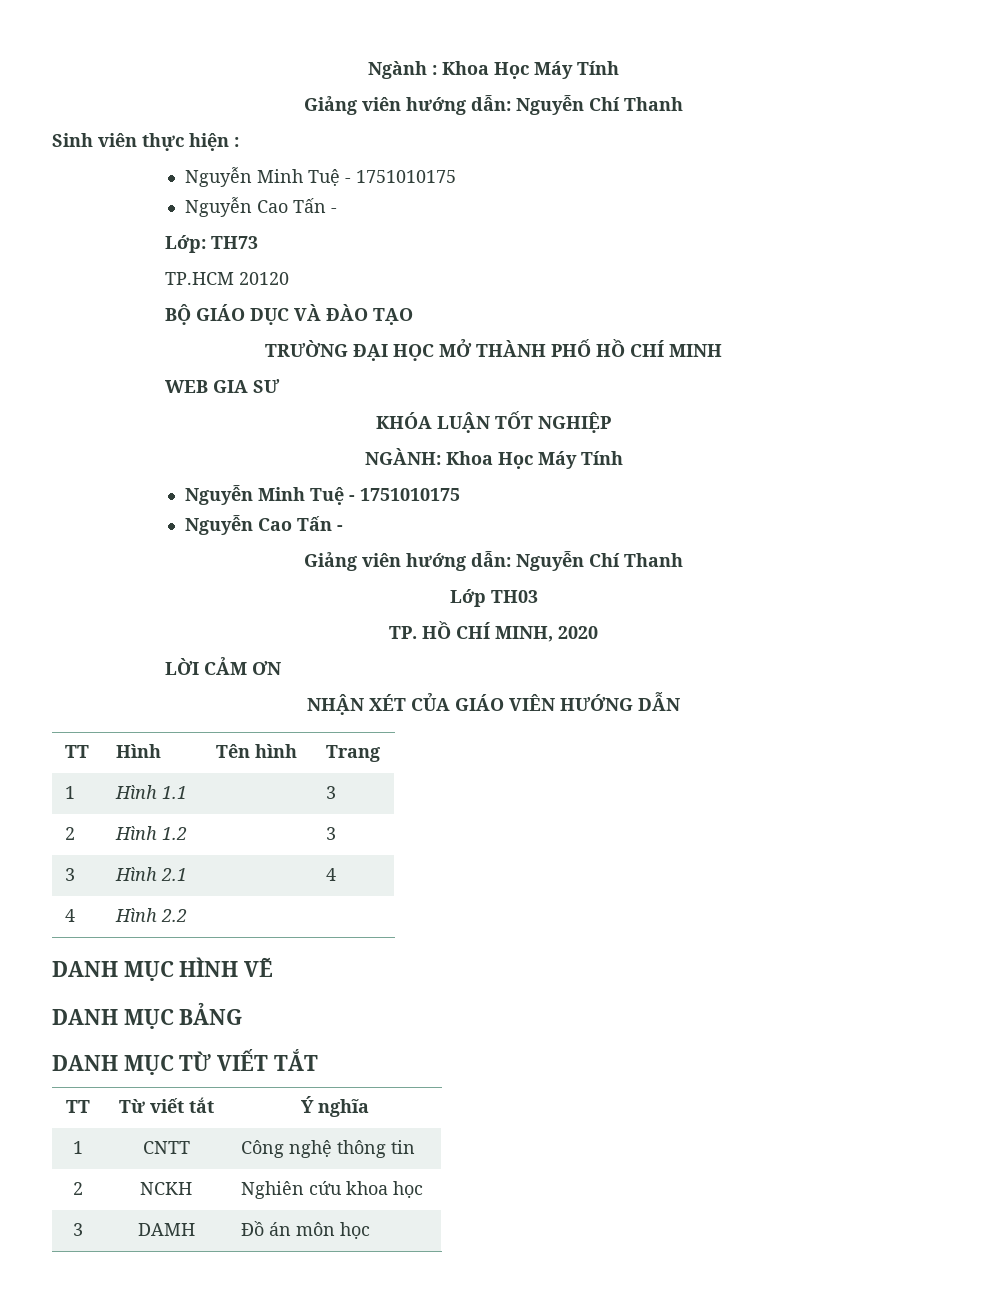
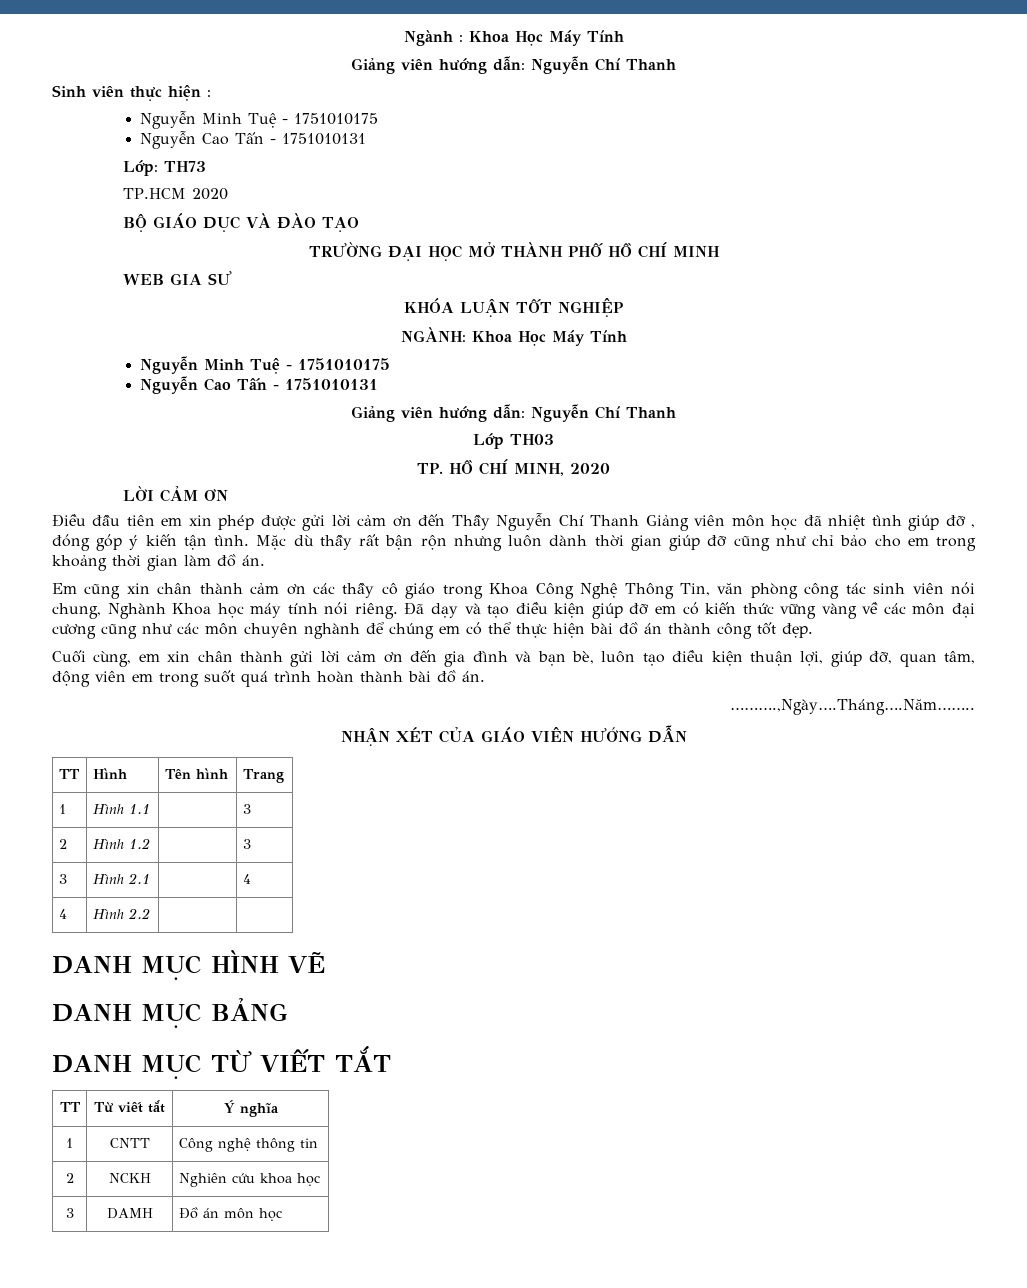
  Sinh viên thực hiện :
  Nguyễn Minh Tuệ - 1751010175
- Nguyễn Cao Tấn -
+ Nguyễn Cao Tấn - 1751010131
- TP.HCM 20120
+ TP.HCM 2020
  NGÀNH: Khoa Học Máy Tính
  Nguyễn Minh Tuệ - 1751010175
- Nguyễn Cao Tấn -
+ Nguyễn Cao Tấn - 1751010131
+ Điều đầu tiên em xin phép được gửi lời cảm ơn đến Thầy Nguyễn Chí Thanh Giảng viên môn học đã nhiệt tình giúp đỡ , đóng góp ý kiến tận tình. Mặc dù thầy rất bận rộn nhưng luôn dành thời gian giúp đỡ cũng như chỉ bảo cho em trong khoảng thời gian làm đồ án.
+ Em cũng xin chân thành cảm ơn các thầy cô giáo trong Khoa Công Nghệ Thông Tin, văn phòng công tác sinh viên nói chung, Nghành Khoa học máy tính nói riêng. Đã dạy và tạo điều kiện giúp đỡ em có kiến thức vững vàng về các môn đại cương cũng như các môn chuyên nghành để chúng em có thể thực hiện bài đồ án thành công tốt đẹp.
+ Cuối cùng, em xin chân thành gửi lời cảm ơn đến gia đình và bạn bè, luôn tạo điều kiện thuận lợi, giúp đỡ, quan tâm, động viên em trong suốt quá trình hoàn thành bài đồ án.
+ ……….,Ngày….Tháng….Năm……..

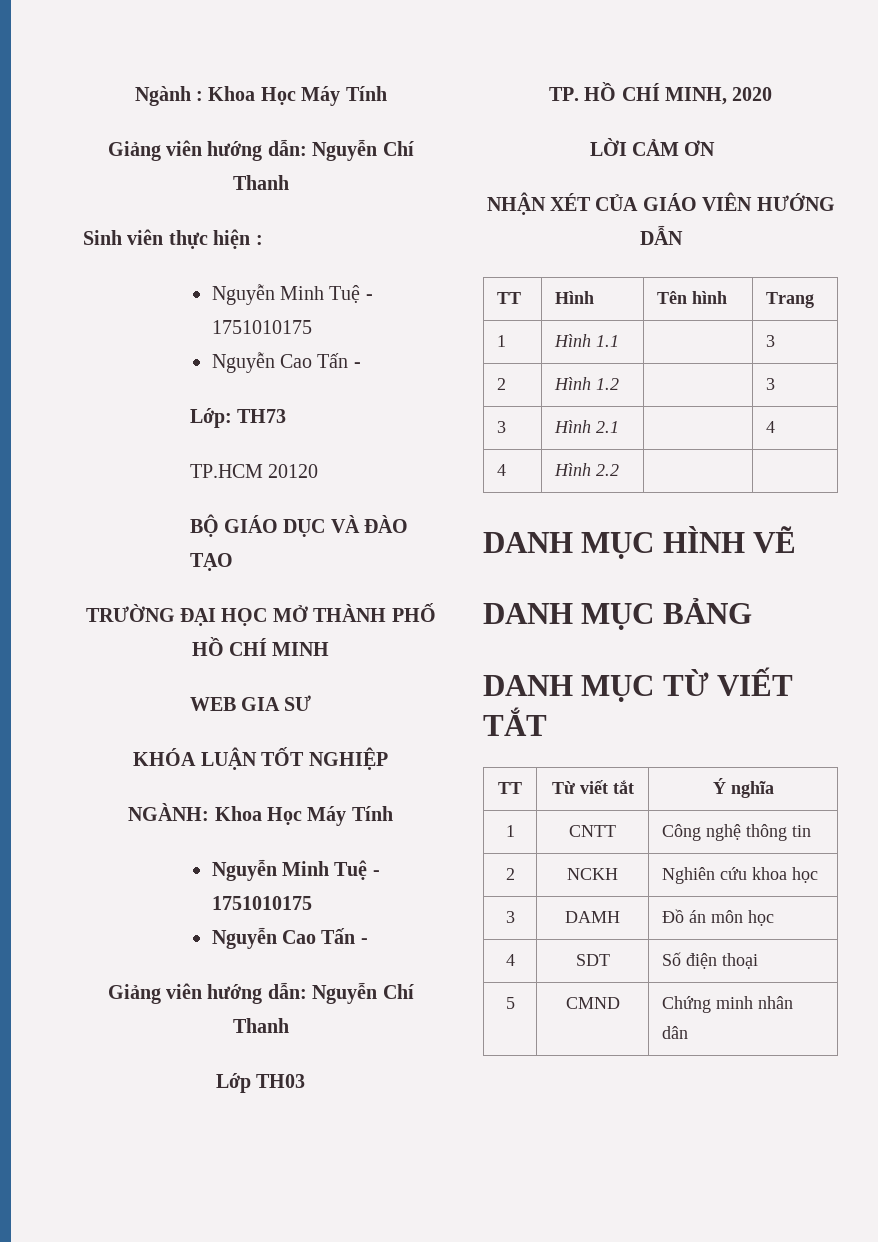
  Sinh viên thực hiện :
  Nguyễn Minh Tuệ - 1751010175
- Nguyễn Cao Tấn - 1751010131
+ Nguyễn Cao Tấn -
- TP.HCM 2020
+ TP.HCM 20120
  NGÀNH: Khoa Học Máy Tính
  Nguyễn Minh Tuệ - 1751010175
- Nguyễn Cao Tấn - 1751010131
+ Nguyễn Cao Tấn -
- Điều đầu tiên em xin phép được gửi lời cảm ơn đến Thầy Nguyễn Chí Thanh Giảng viên môn học đã nhiệt tình giúp đỡ , đóng góp ý kiến tận tình. Mặc dù thầy rất bận rộn nhưng luôn dành thời gian giúp đỡ cũng như chỉ bảo cho em trong khoảng thời gian làm đồ án.
- Em cũng xin chân thành cảm ơn các thầy cô giáo trong Khoa Công Nghệ Thông Tin, văn phòng công tác sinh viên nói chung, Nghành Khoa học máy tính nói riêng. Đã dạy và tạo điều kiện giúp đỡ em có kiến thức vững vàng về các môn đại cương cũng như các môn chuyên nghành để chúng em có thể thực hiện bài đồ án thành công tốt đẹp.
- Cuối cùng, em xin chân thành gửi lời cảm ơn đến gia đình và bạn bè, luôn tạo điều kiện thuận lợi, giúp đỡ, quan tâm, động viên em trong suốt quá trình hoàn thành bài đồ án.
- ……….,Ngày….Tháng….Năm……..
+ 4 | SDT | Số điện thoại
+ 5 | CMND | Chứng minh nhân dân

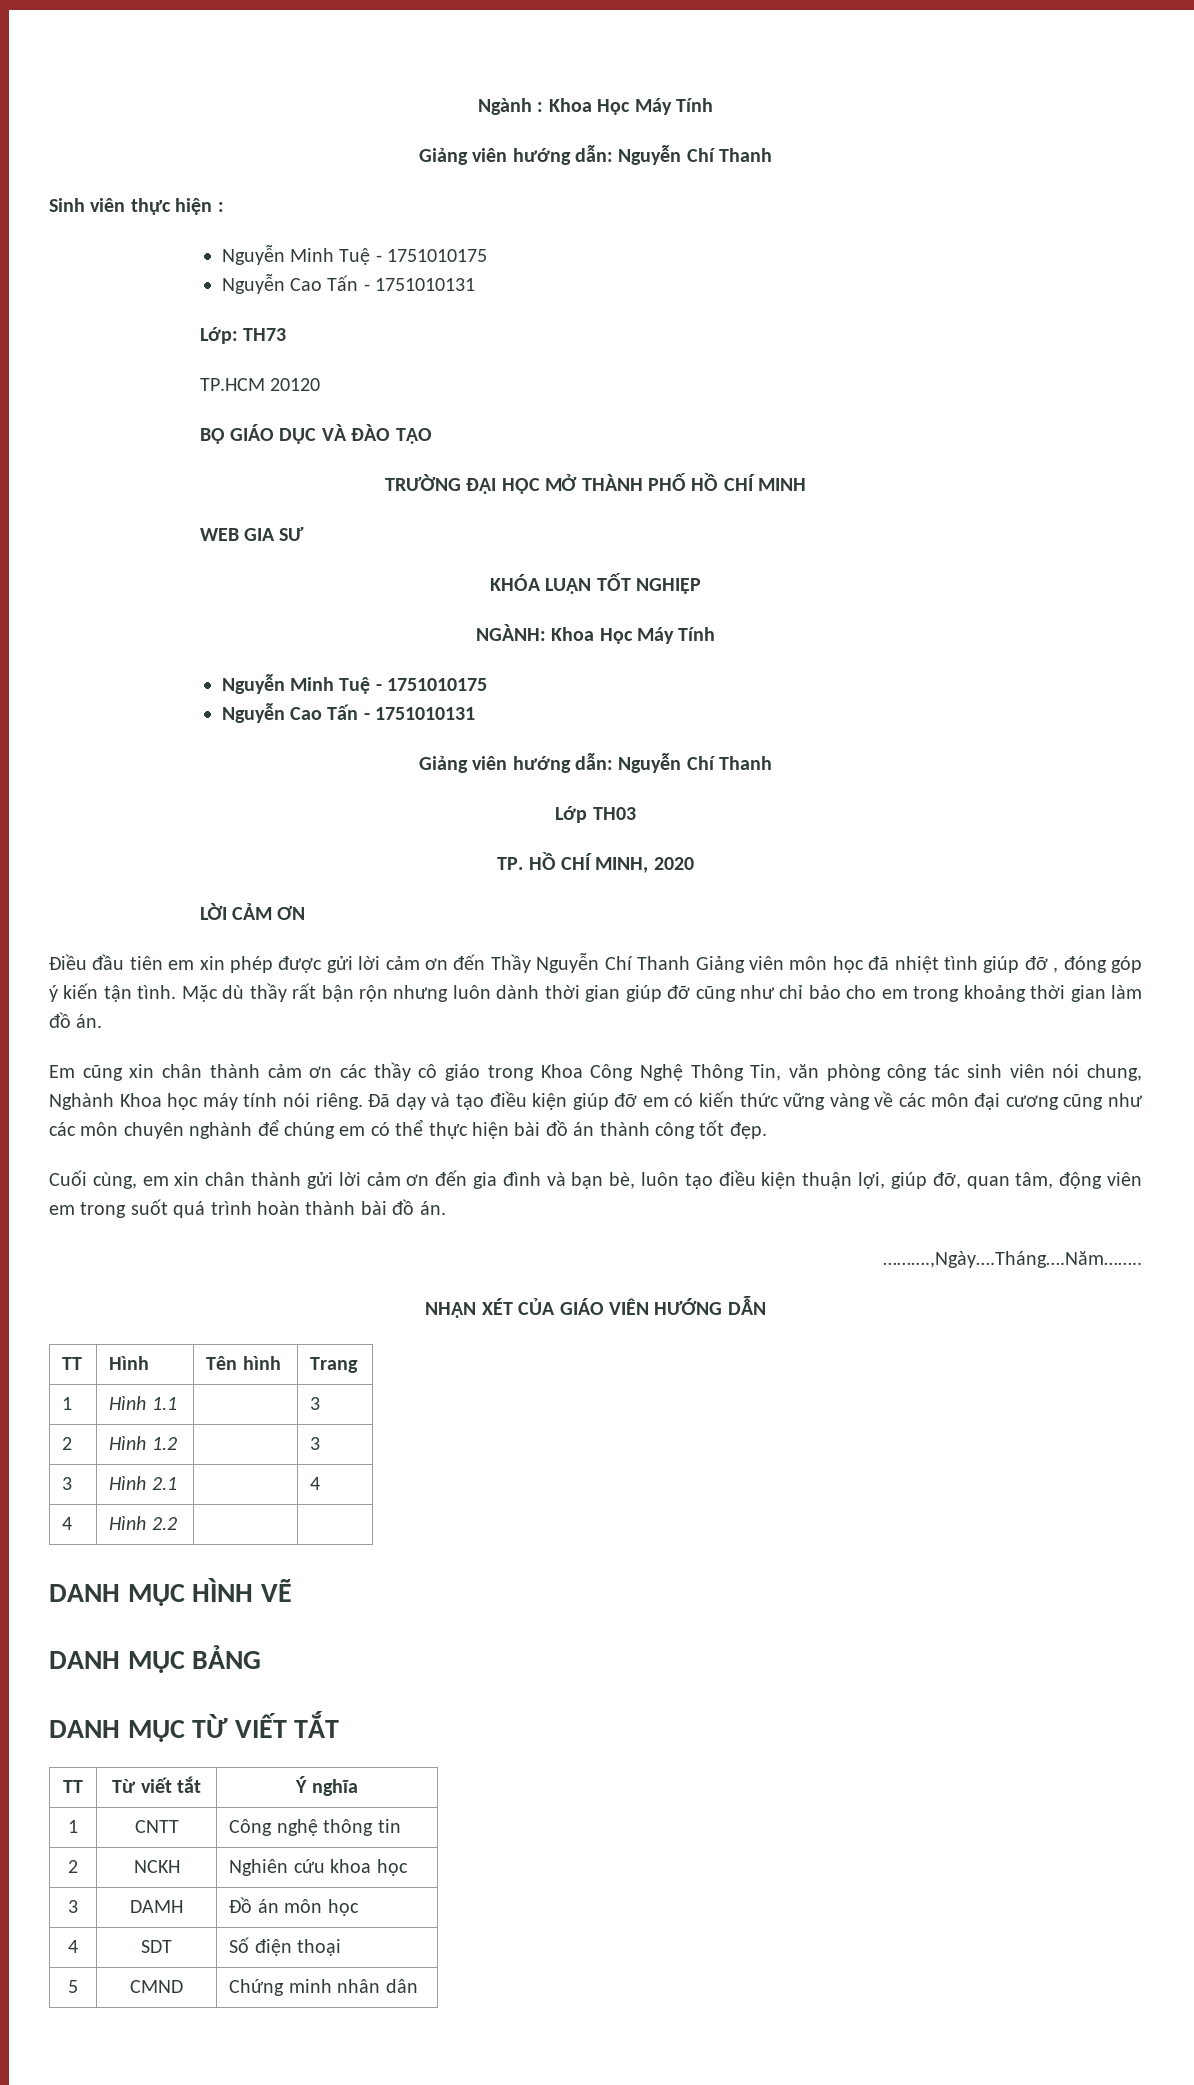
  Sinh viên thực hiện :
  Nguyễn Minh Tuệ - 1751010175
- Nguyễn Cao Tấn -
+ Nguyễn Cao Tấn - 1751010131
  NGÀNH: Khoa Học Máy Tính
  Nguyễn Minh Tuệ - 1751010175
- Nguyễn Cao Tấn -
+ Nguyễn Cao Tấn - 1751010131
+ Điều đầu tiên em xin phép được gửi lời cảm ơn đến Thầy Nguyễn Chí Thanh Giảng viên môn học đã nhiệt tình giúp đỡ , đóng góp ý kiến tận tình. Mặc dù thầy rất bận rộn nhưng luôn dành thời gian giúp đỡ cũng như chỉ bảo cho em trong khoảng thời gian làm đồ án.
+ Em cũng xin chân thành cảm ơn các thầy cô giáo trong Khoa Công Nghệ Thông Tin, văn phòng công tác sinh viên nói chung, Nghành Khoa học máy tính nói riêng. Đã dạy và tạo điều kiện giúp đỡ em có kiến thức vững vàng về các môn đại cương cũng như các môn chuyên nghành để chúng em có thể thực hiện bài đồ án thành công tốt đẹp.
+ Cuối cùng, em xin chân thành gửi lời cảm ơn đến gia đình và bạn bè, luôn tạo điều kiện thuận lợi, giúp đỡ, quan tâm, động viên em trong suốt quá trình hoàn thành bài đồ án.
+ ……….,Ngày….Tháng….Năm……..

